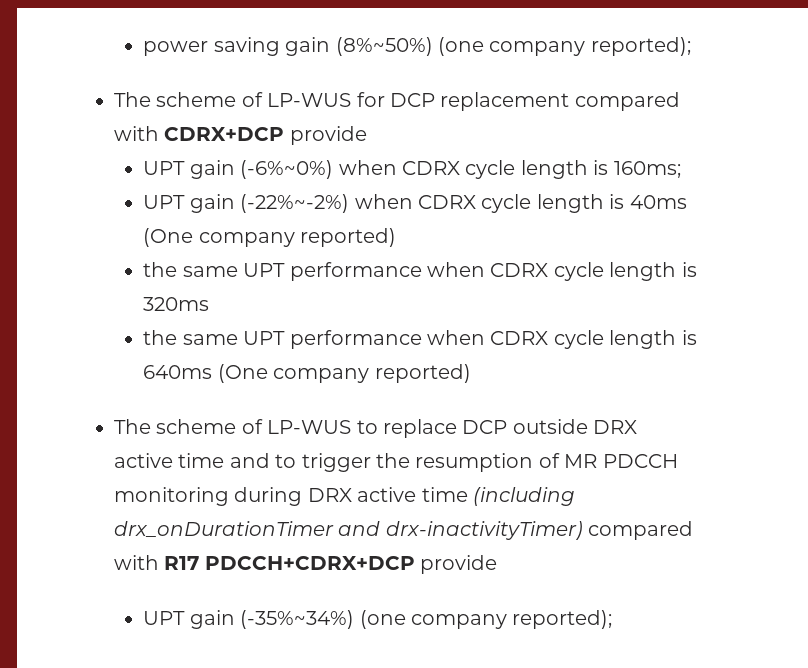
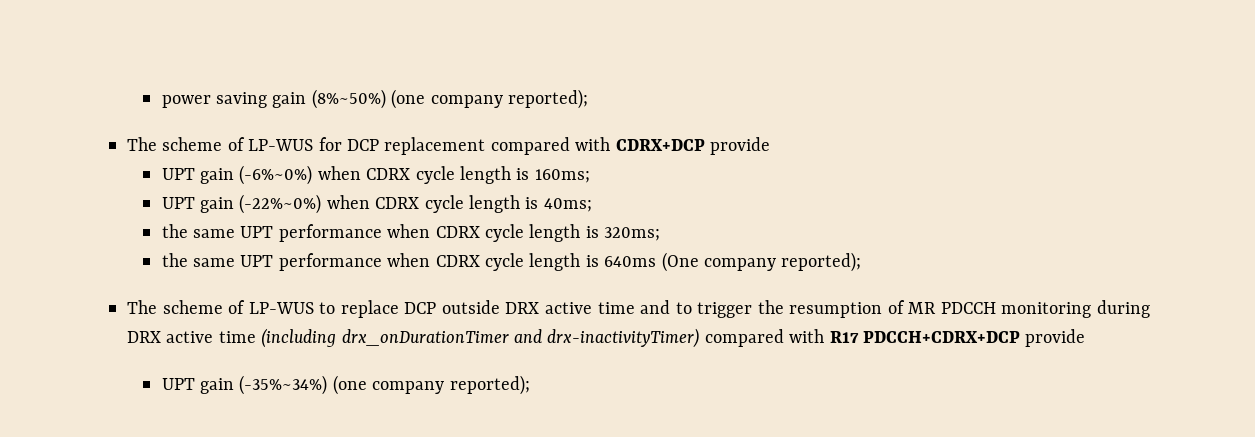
- UPT gain (-22%~-2%) when CDRX cycle length is 40ms (One company reported)
- the same UPT performance when CDRX cycle length is 320ms
+ UPT gain (-22%~0%) when CDRX cycle length is 40ms;
+ the same UPT performance when CDRX cycle length is 320ms;
- the same UPT performance when CDRX cycle length is 640ms (One company reported)
+ the same UPT performance when CDRX cycle length is 640ms (One company reported);

